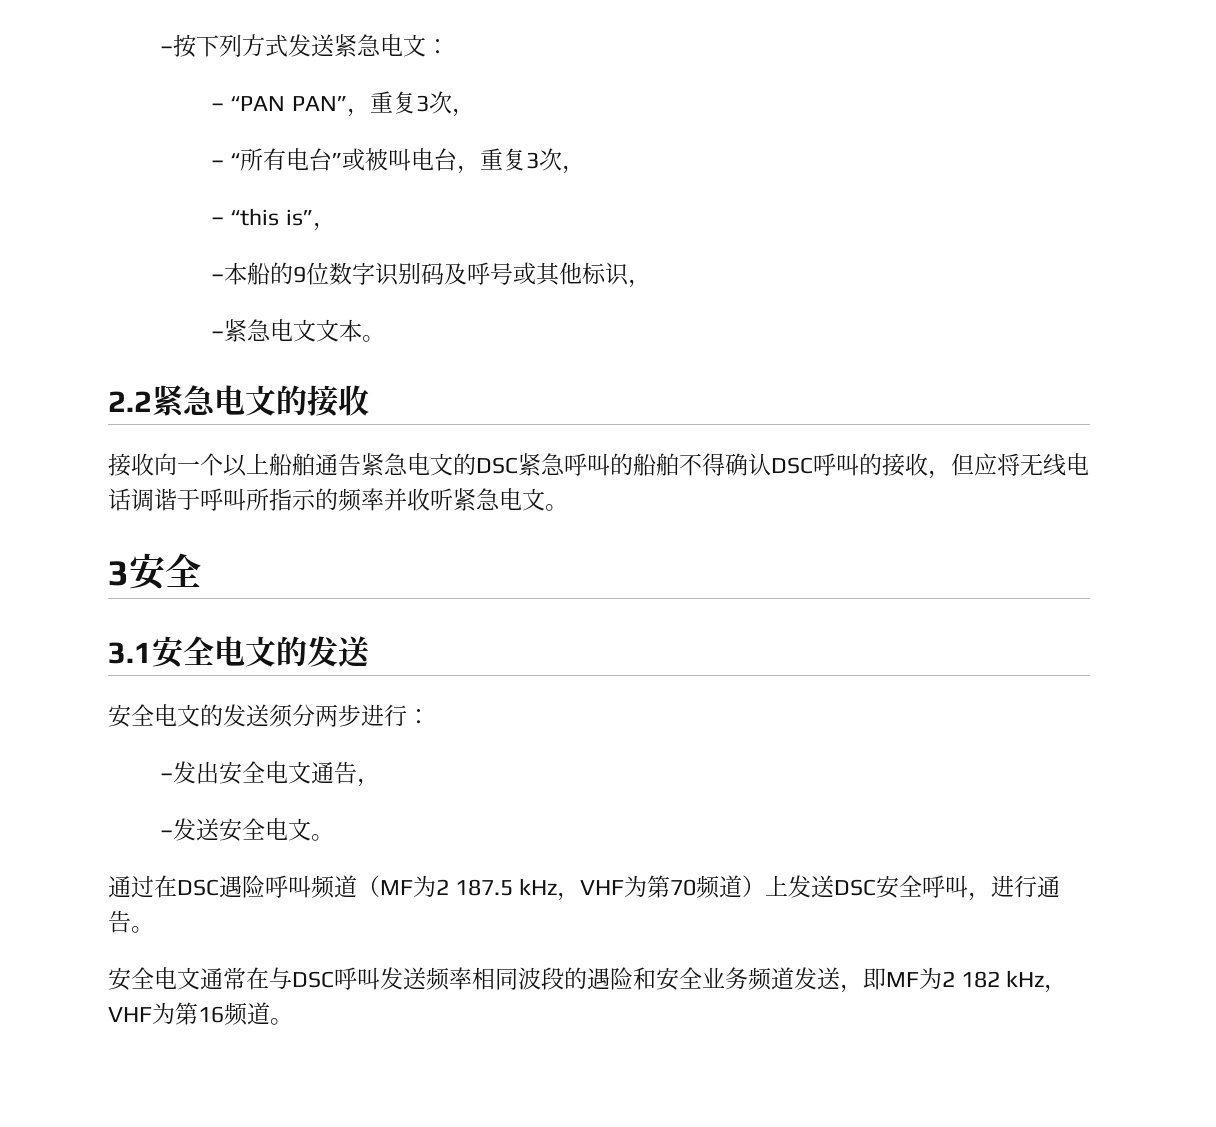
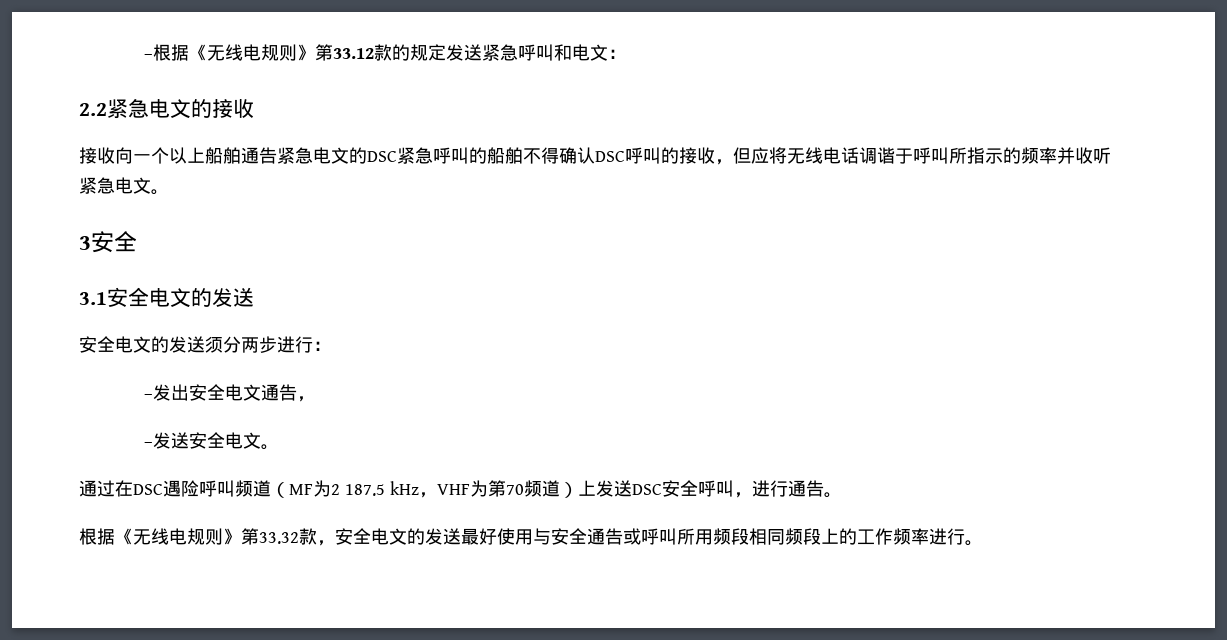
- –按下列方式发送紧急电文：
+ –根据《无线电规则》第33.12款的规定发送紧急呼叫和电文：
- – “PAN PAN”，重复3次，
- – “所有电台”或被叫电台，重复3次，
- – “this is”，
- –本船的9位数字识别码及呼号或其他标识，
- –紧急电文文本。
- 安全电文通常在与DSC呼叫发送频率相同波段的遇险和安全业务频道发送，即MF为2 182 kHz，VHF为第16频道。
+ 根据《无线电规则》第33.32款，安全电文的发送最好使用与安全通告或呼叫所用频段相同频段上的工作频率进行。

